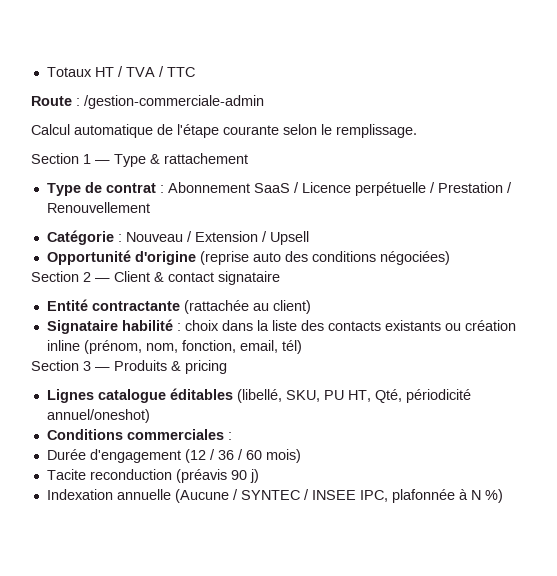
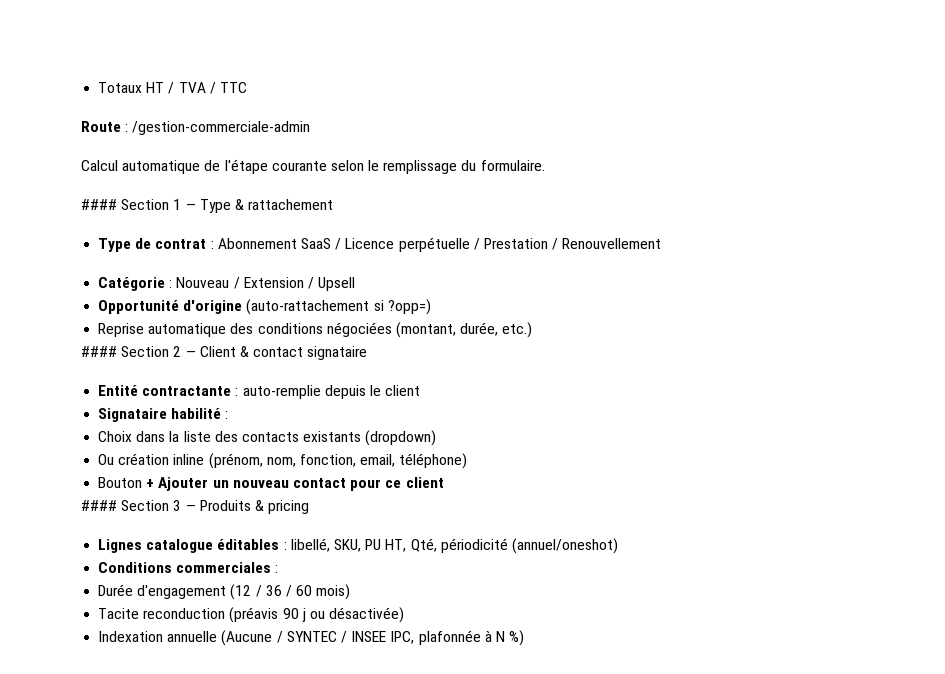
- Calcul automatique de l'étape courante selon le remplissage.
- Section 1 — Type & rattachement
+ Calcul automatique de l'étape courante selon le remplissage du formulaire.
+ #### Section 1 — Type & rattachement
- Opportunité d'origine (reprise auto des conditions négociées)
- Section 2 — Client & contact signataire
+ Opportunité d'origine (auto-rattachement si ?opp=)
+ Reprise automatique des conditions négociées (montant, durée, etc.)
+ #### Section 2 — Client & contact signataire
- Entité contractante (rattachée au client)
+ Entité contractante : auto-remplie depuis le client
- Signataire habilité : choix dans la liste des contacts existants ou création inline (prénom, nom, fonction, email, tél)
- Section 3 — Produits & pricing
+ Signataire habilité :
+ Choix dans la liste des contacts existants (dropdown)
+ Ou création inline (prénom, nom, fonction, email, téléphone)
+ Bouton + Ajouter un nouveau contact pour ce client
+ #### Section 3 — Produits & pricing
- Lignes catalogue éditables (libellé, SKU, PU HT, Qté, périodicité annuel/oneshot)
+ Lignes catalogue éditables : libellé, SKU, PU HT, Qté, périodicité (annuel/oneshot)
- Tacite reconduction (préavis 90 j)
+ Tacite reconduction (préavis 90 j ou désactivée)

